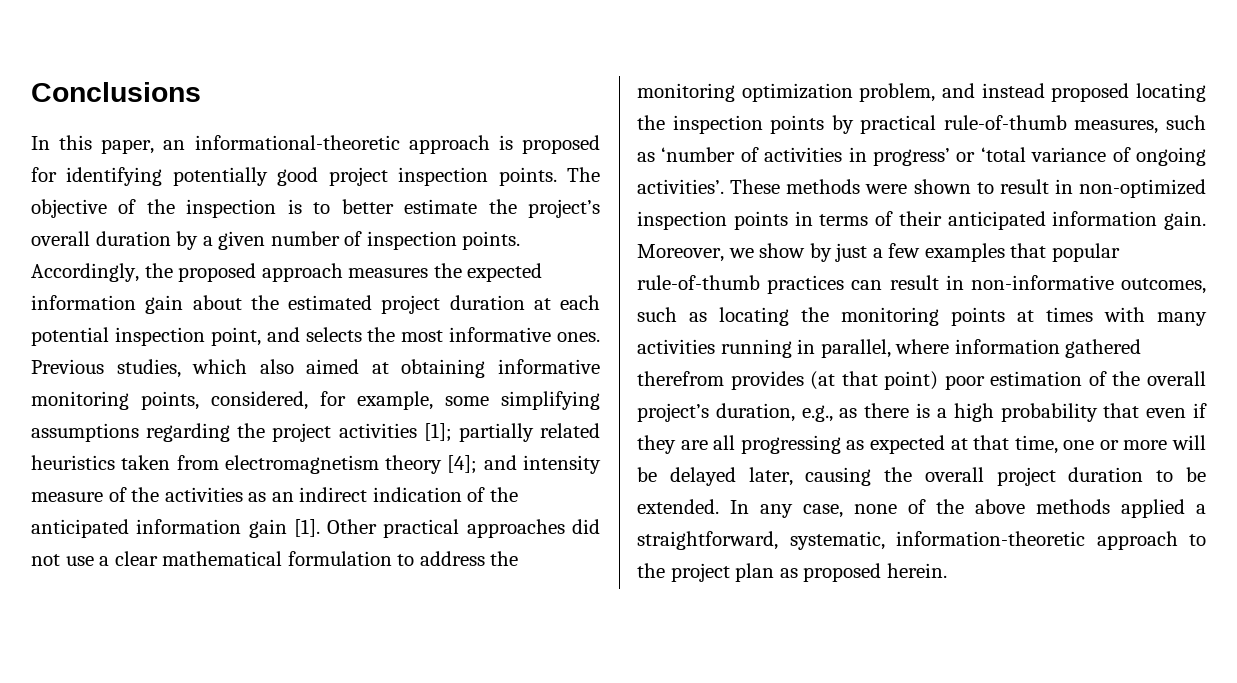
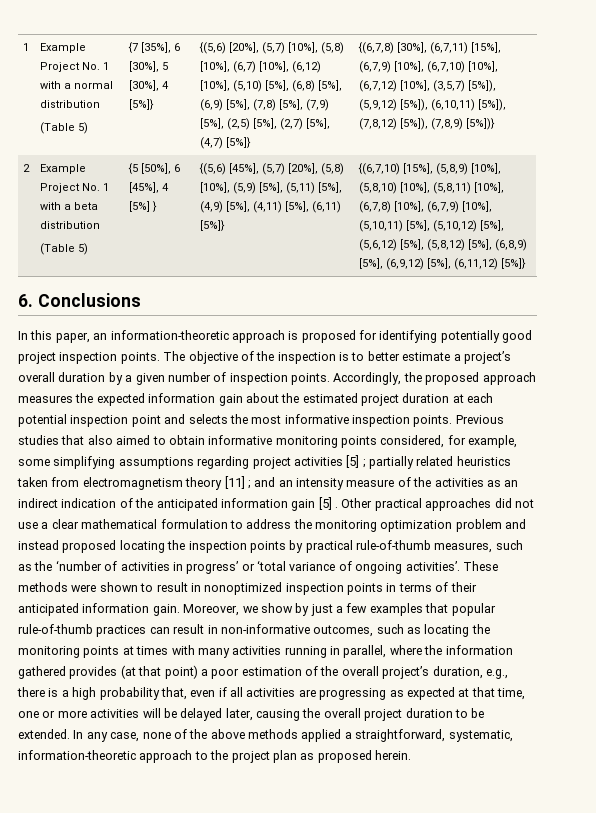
- Conclusions
+ 1 | Example Project No. 1 with a normal distribution
+ (Table 5) | {7 [35%], 6 [30%], 5 [30%], 4 [5%]} | {(5,6) [20%], (5,7) [10%], (5,8) [10%], (6,7) [10%], (6,12) [10%], (5,10) [5%], (6,8) [5%], (6,9) [5%], (7,8) [5%], (7,9) [5%], (2,5) [5%], (2,7) [5%], (4,7) [5%]} | {(6,7,8) [30%], (6,7,11) [15%], (6,7,9) [10%], (6,7,10) [10%], (6,7,12) [10%], (3,5,7) [5%]), (5,9,12) [5%]), (6,10,11) [5%]), (7,8,12) [5%]), (7,8,9) [5%])}
+ 2 | Example Project No. 1 with a beta distribution
+ (Table 5) | {5 [50%], 6 [45%], 4 [5%] } | {(5,6) [45%], (5,7) [20%], (5,8) [10%], (5,9) [5%], (5,11) [5%], (4,9) [5%], (4,11) [5%], (6,11) [5%]} | {(6,7,10) [15%], (5,8,9) [10%], (5,8,10) [10%], (5,8,11) [10%], (6,7,8) [10%], (6,7,9) [10%], (5,10,11) [5%], (5,10,12) [5%], (5,6,12) [5%], (5,8,12) [5%], (6,8,9) [5%], (6,9,12) [5%], (6,11,12) [5%]}
+ 6. Conclusions
- In this paper, an informational-theoretic approach is proposed for identifying potentially good project inspection points.
+ In this paper, an information-theoretic approach is proposed for identifying potentially good project inspection points.
- The objective of the inspection is to better estimate the project’s overall duration by a given number of inspection points.
+ The objective of the inspection is to better estimate a project’s overall duration by a given number of inspection points.
- Accordingly, the proposed approach measures the expected information gain about the estimated project duration at each potential inspection point, and selects the most informative ones. Previous studies, which also aimed at obtaining informative monitoring points, considered, for example, some simplifying assumptions regarding the project activities [1]; partially related heuristics taken from electromagnetism theory [4]; and intensity measure of the activities as an indirect indication of the anticipated information gain [1].
+ Accordingly, the proposed approach measures the expected information gain about the estimated project duration at each potential inspection point and selects the most informative inspection points. Previous studies that also aimed to obtain informative monitoring points considered, for example, some simplifying assumptions regarding project activities [5] ; partially related heuristics taken from electromagnetism theory [11] ; and an intensity measure of the activities as an indirect indication of the anticipated information gain [5] .
- Other practical approaches did not use a clear mathematical formulation to address the monitoring optimization problem, and instead proposed locating the inspection points by practical rule-of-thumb measures, such as ‘number of activities in progress’ or ‘total variance of ongoing activities’.
+ Other practical approaches did not use a clear mathematical formulation to address the monitoring optimization problem and instead proposed locating the inspection points by practical rule-of-thumb measures, such as the ‘number of activities in progress’ or ‘total variance of ongoing activities’.
- These methods were shown to result in non-optimized inspection points in terms of their anticipated information gain.
+ These methods were shown to result in nonoptimized inspection points in terms of their anticipated information gain.
- Moreover, we show by just a few examples that popular rule-of-thumb practices can result in non-informative outcomes, such as locating the monitoring points at times with many activities running in parallel, where information gathered therefrom provides (at that point) poor estimation of the overall project’s duration, e.g., as there is a high probability that even if they are all progressing as expected at that time, one or more will be delayed later, causing the overall project duration to be extended.
+ Moreover, we show by just a few examples that popular rule-of-thumb practices can result in non-informative outcomes, such as locating the monitoring points at times with many activities running in parallel, where the information gathered provides (at that point) a poor estimation of the overall project’s duration, e.g., there is a high probability that, even if all activities are progressing as expected at that time, one or more activities will be delayed later, causing the overall project duration to be extended.

